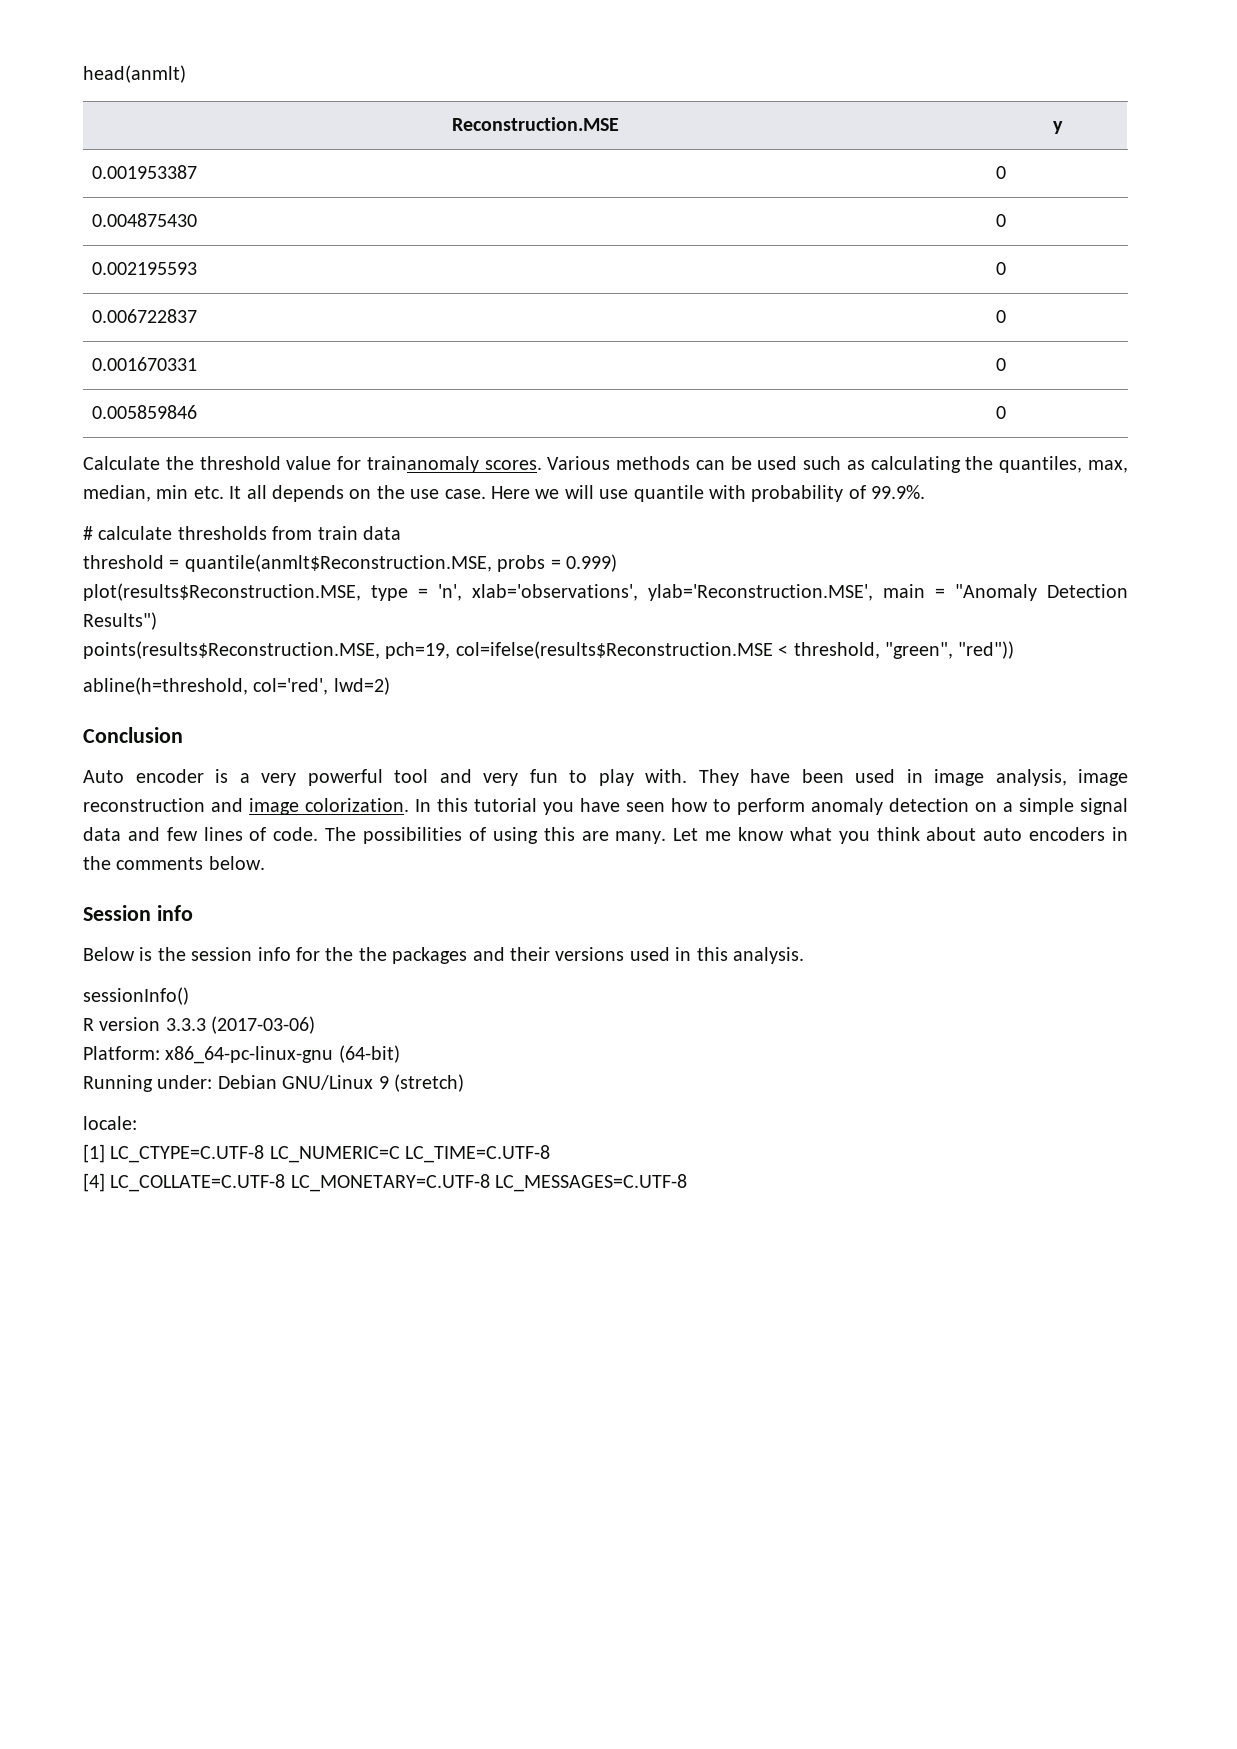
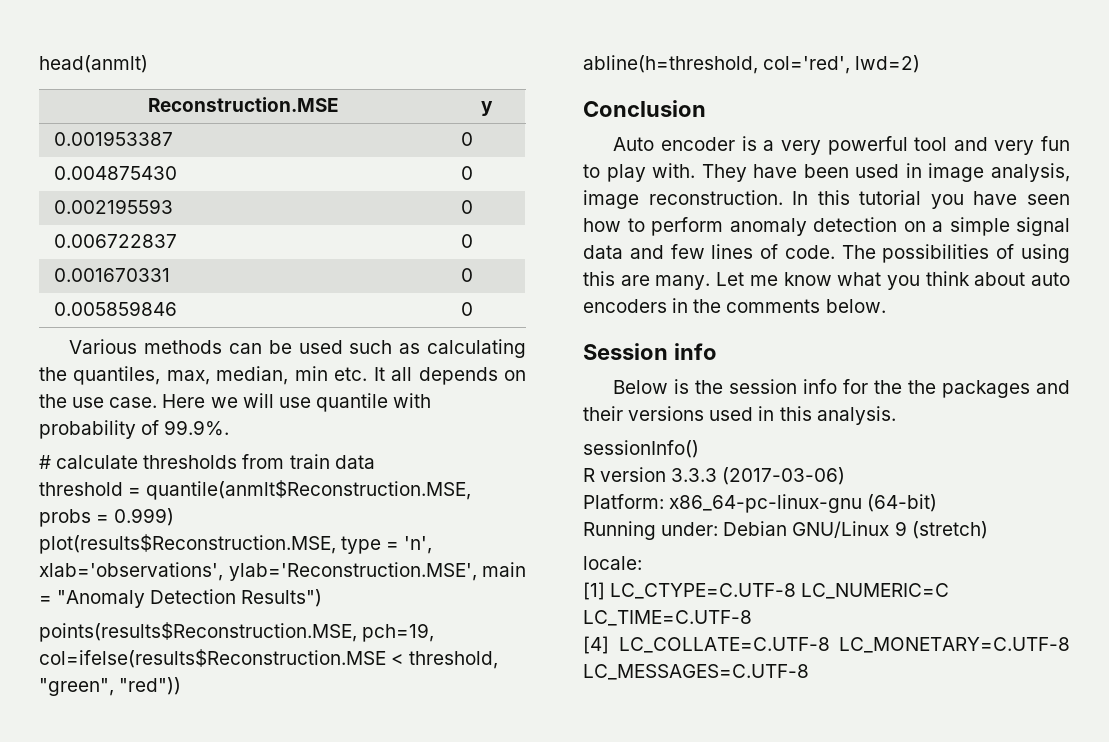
- Calculate the threshold value for trainanomaly scores.
- They have been used in image analysis, image reconstruction and image colorization.
+ They have been used in image analysis, image reconstruction.

